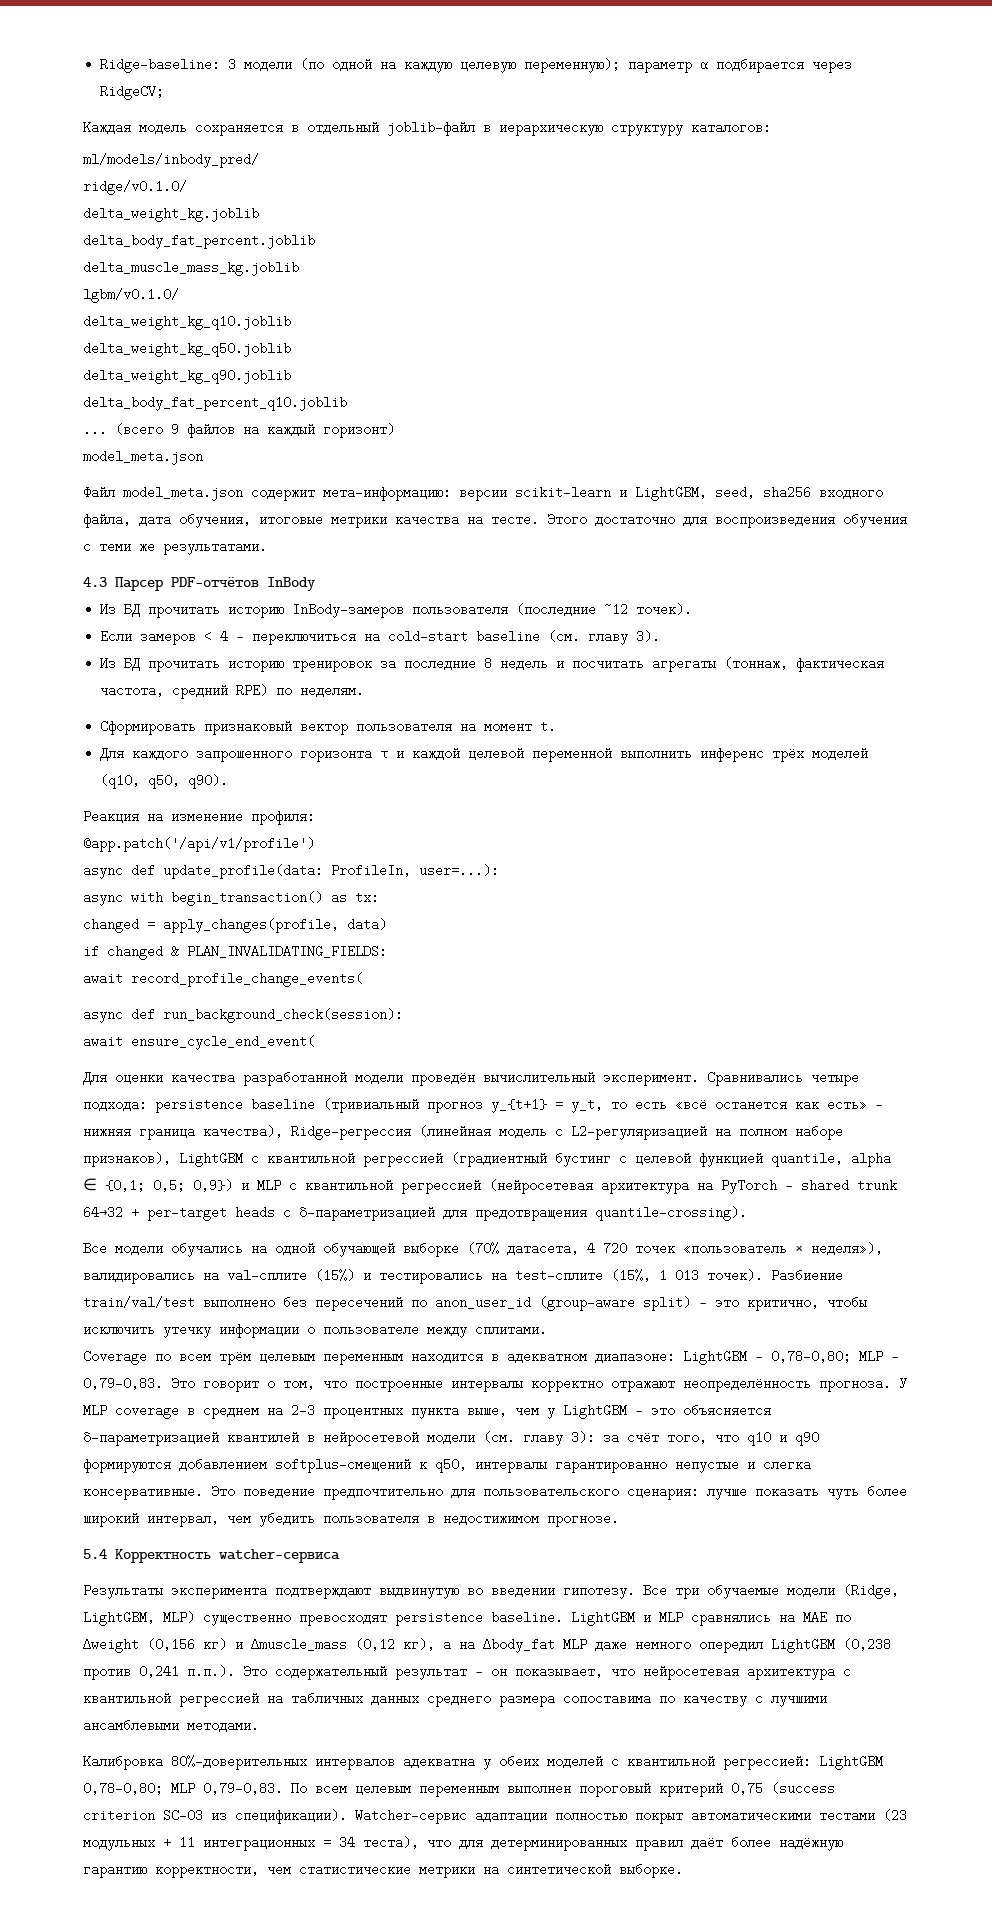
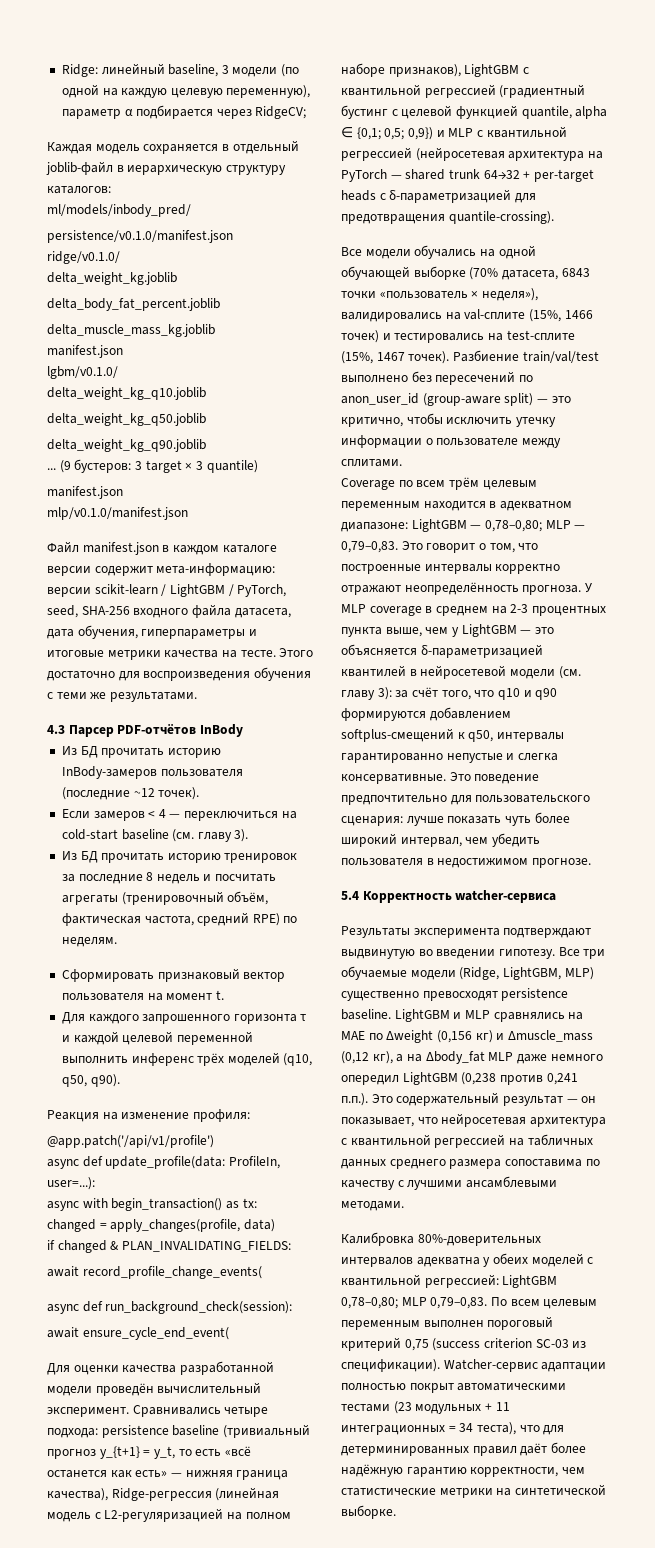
- Ridge-baseline: 3 модели (по одной на каждую целевую переменную); параметр α подбирается через RidgeCV;
+ Ridge: линейный baseline, 3 модели (по одной на каждую целевую переменную), параметр α подбирается через RidgeCV;
+ persistence/v0.1.0/manifest.json
  delta_muscle_mass_kg.joblib
+ manifest.json
- delta_body_fat_percent_q10.joblib
- ... (всего 9 файлов на каждый горизонт)
- model_meta.json
- Файл model_meta.json содержит мета-информацию: версии scikit-learn и LightGBM, seed, sha256 входного файла, дата обучения, итоговые метрики качества на тесте.
+ ... (9 бустеров: 3 target × 3 quantile)
+ manifest.json
+ mlp/v0.1.0/manifest.json
+ Файл manifest.json в каждом каталоге версии содержит мета-информацию: версии scikit-learn / LightGBM / PyTorch, seed, SHA-256 входного файла датасета, дата обучения, гиперпараметры и итоговые метрики качества на тесте.
- Из БД прочитать историю тренировок за последние 8 недель и посчитать агрегаты (тоннаж, фактическая частота, средний RPE) по неделям.
+ Из БД прочитать историю тренировок за последние 8 недель и посчитать агрегаты (тренировочный объём, фактическая частота, средний RPE) по неделям.
- Все модели обучались на одной обучающей выборке (70% датасета, 4 720 точек «пользователь × неделя»), валидировались на val-сплите (15%) и тестировались на test-сплите (15%, 1 013 точек).
+ Все модели обучались на одной обучающей выборке (70% датасета, 6843 точки «пользователь × неделя»), валидировались на val-сплите (15%, 1466 точек) и тестировались на test-сплите (15%, 1467 точек).

